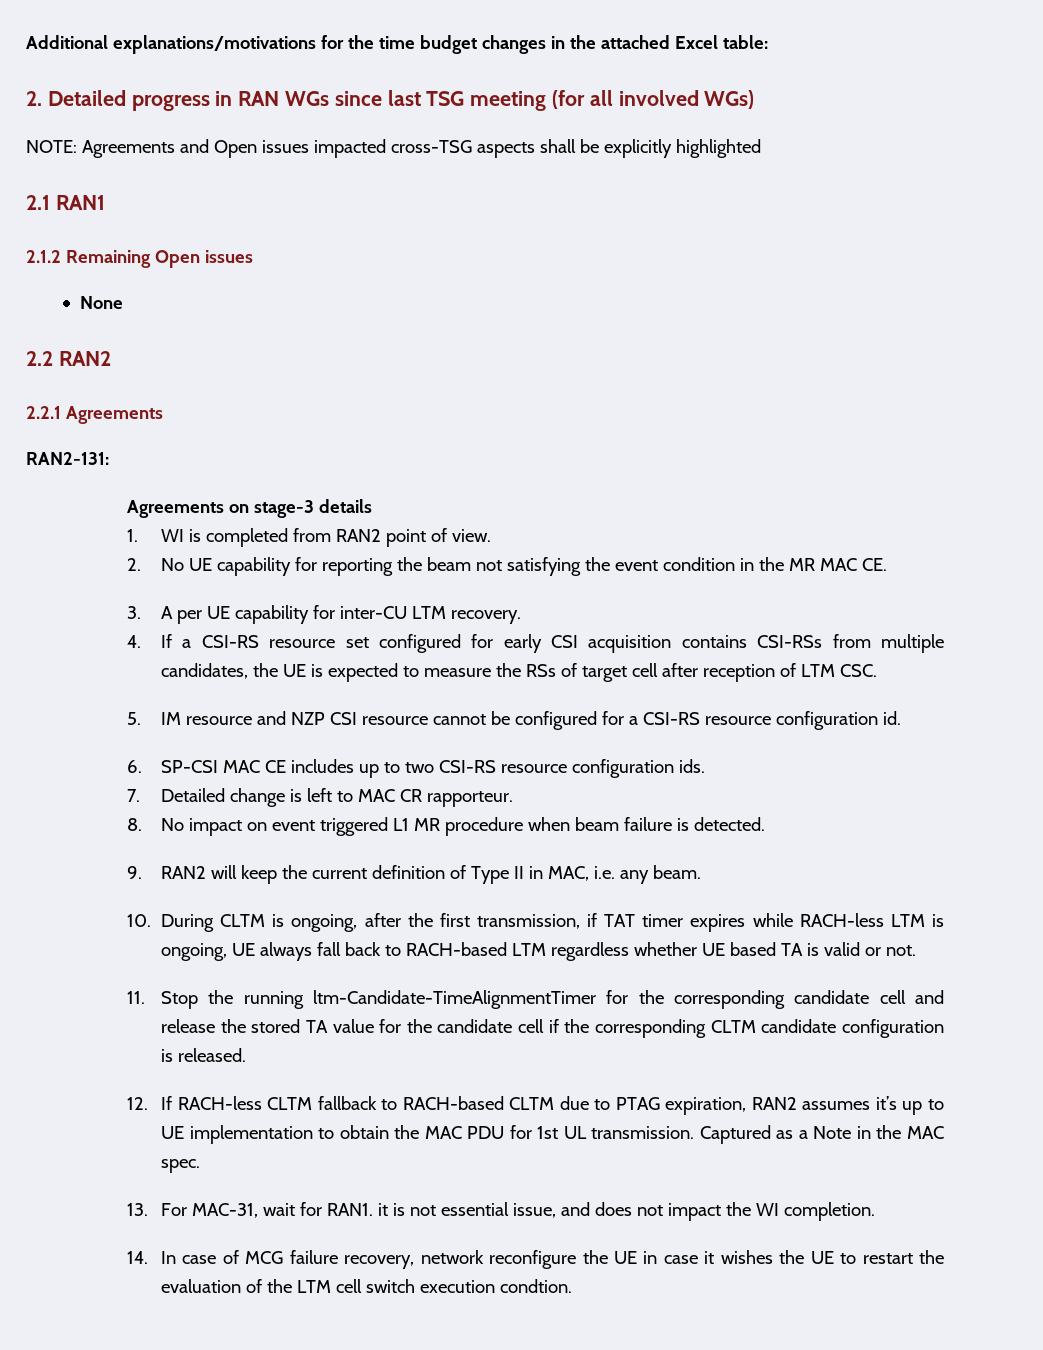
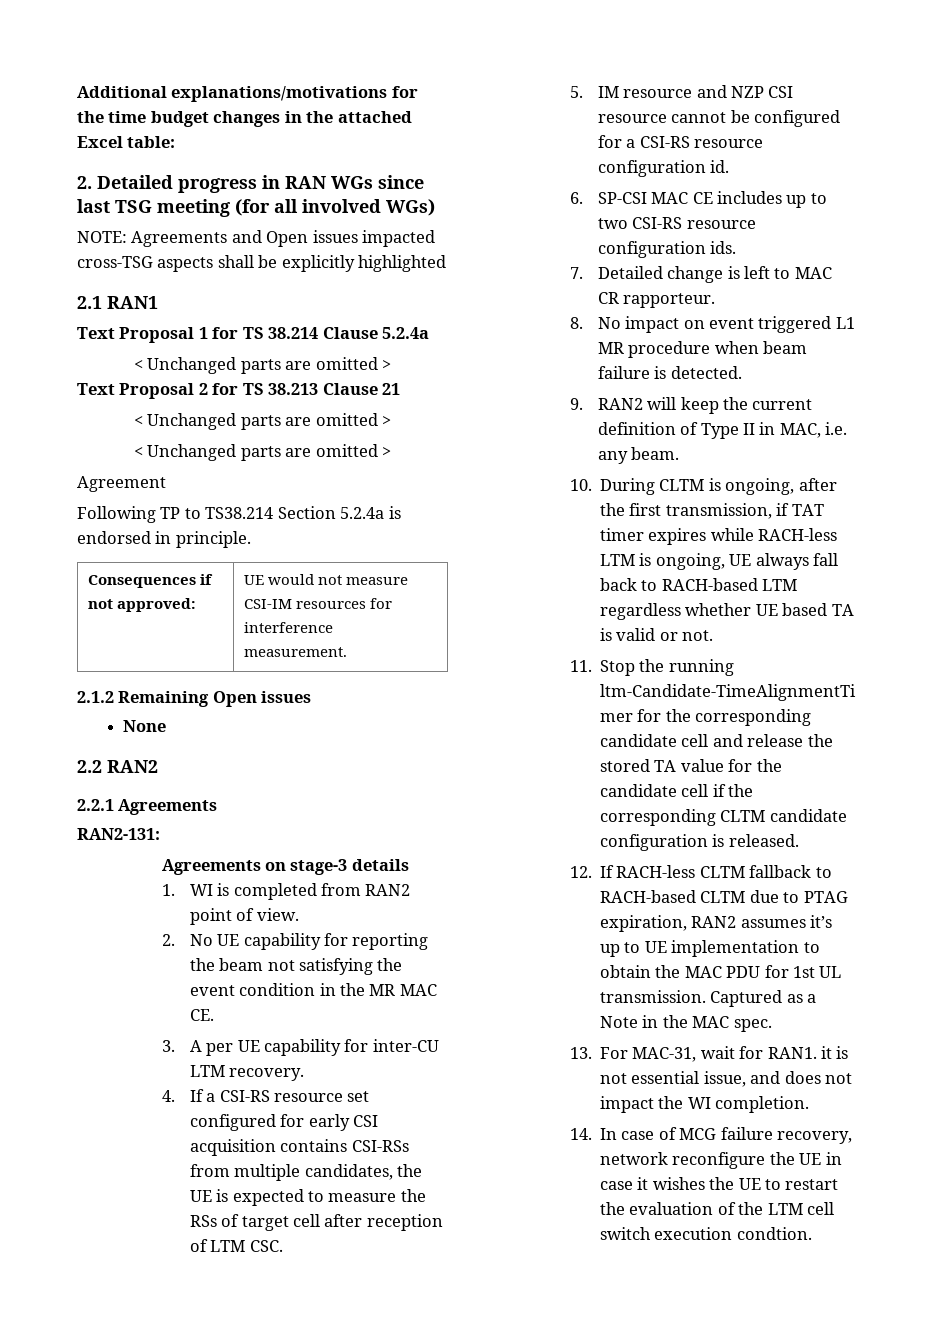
+ Text Proposal 1 for TS 38.214 Clause 5.2.4a
+ < Unchanged parts are omitted >
+ Text Proposal 2 for TS 38.213 Clause 21
+ < Unchanged parts are omitted >
+ < Unchanged parts are omitted >
+ Agreement
+ Following TP to TS38.214 Section 5.2.4a is endorsed in principle.
+ Consequences if not approved: | UE would not measure CSI-IM resources for interference measurement.

